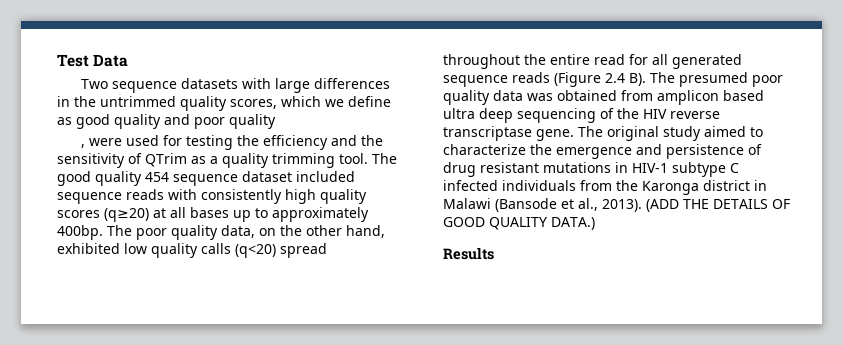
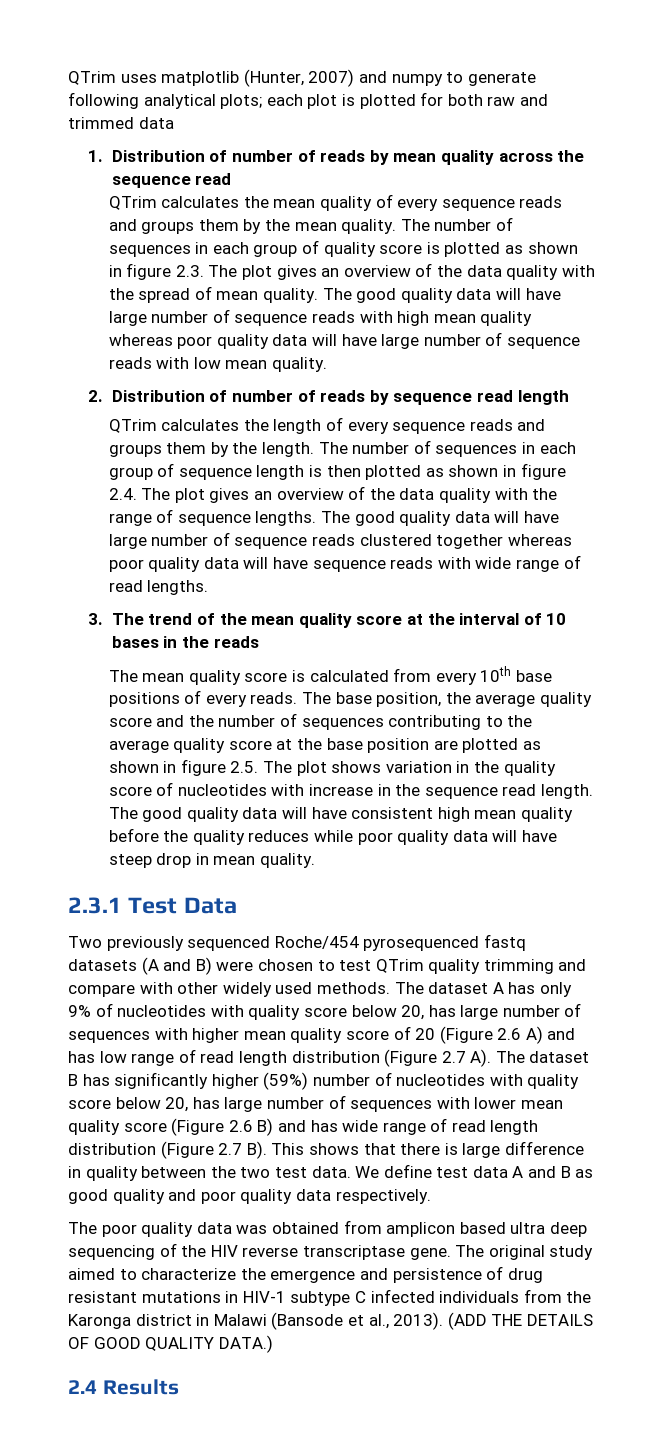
- Test Data
- Two sequence datasets with large differences in the untrimmed quality scores, which we define as good quality and poor quality
- , were used for testing the efficiency and the sensitivity of QTrim as a quality trimming tool. The good quality 454 sequence dataset included sequence reads with consistently high quality scores (q≥20) at all bases up to approximately 400bp. The poor quality data, on the other hand, exhibited low quality calls (q<20) spread throughout the entire read for all generated sequence reads (Figure 2.4 B). The presumed poor quality data was obtained from amplicon based ultra deep sequencing of the HIV reverse transcriptase gene.
+ QTrim uses matplotlib (Hunter, 2007) and numpy to generate following analytical plots; each plot is plotted for both raw and trimmed data
+ 1. Distribution of number of reads by mean quality across the sequence read
+ QTrim calculates the mean quality of every sequence reads and groups them by the mean quality. The number of sequences in each group of quality score is plotted as shown in figure 2.3. The plot gives an overview of the data quality with the spread of mean quality. The good quality data will have large number of sequence reads with high mean quality whereas poor quality data will have large number of sequence reads with low mean quality.
+ 2. Distribution of number of reads by sequence read length
+ QTrim calculates the length of every sequence reads and groups them by the length. The number of sequences in each group of sequence length is then plotted as shown in figure 2.4. The plot gives an overview of the data quality with the range of sequence lengths. The good quality data will have large number of sequence reads clustered together whereas poor quality data will have sequence reads with wide range of read lengths.
+ 3. The trend of the mean quality score at the interval of 10 bases in the reads
+ The mean quality score is calculated from every 10th base positions of every reads. The base position, the average quality score and the number of sequences contributing to the average quality score at the base position are plotted as shown in figure 2.5. The plot shows variation in the quality score of nucleotides with increase in the sequence read length. The good quality data will have consistent high mean quality before the quality reduces while poor quality data will have steep drop in mean quality.
+ 2.3.1 Test Data
+ Two previously sequenced Roche/454 pyrosequenced fastq datasets (A and B) were chosen to test QTrim quality trimming and compare with other widely used methods. The dataset A has only 9% of nucleotides with quality score below 20, has large number of sequences with higher mean quality score of 20 (Figure 2.6 A) and has low range of read length distribution (Figure 2.7 A). The dataset B has significantly higher (59%) number of nucleotides with quality score below 20, has large number of sequences with lower mean quality score (Figure 2.6 B) and has wide range of read length distribution (Figure 2.7 B). This shows that there is large difference in quality between the two test data. We define test data A and B as good quality and poor quality data respectively.
+ The poor quality data was obtained from amplicon based ultra deep sequencing of the HIV reverse transcriptase gene.
- Results
+ 2.4 Results

